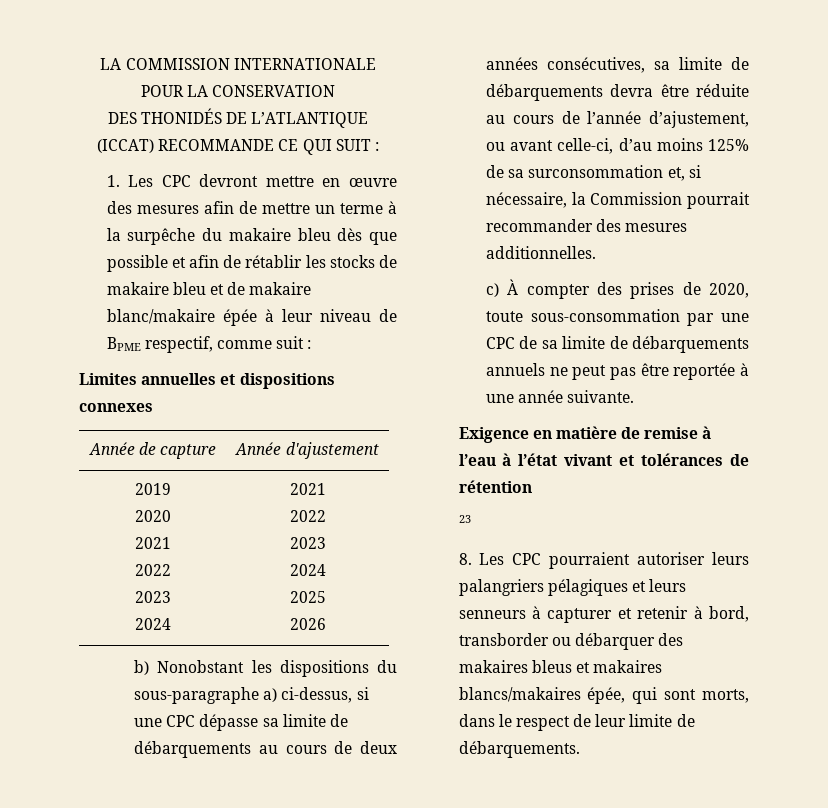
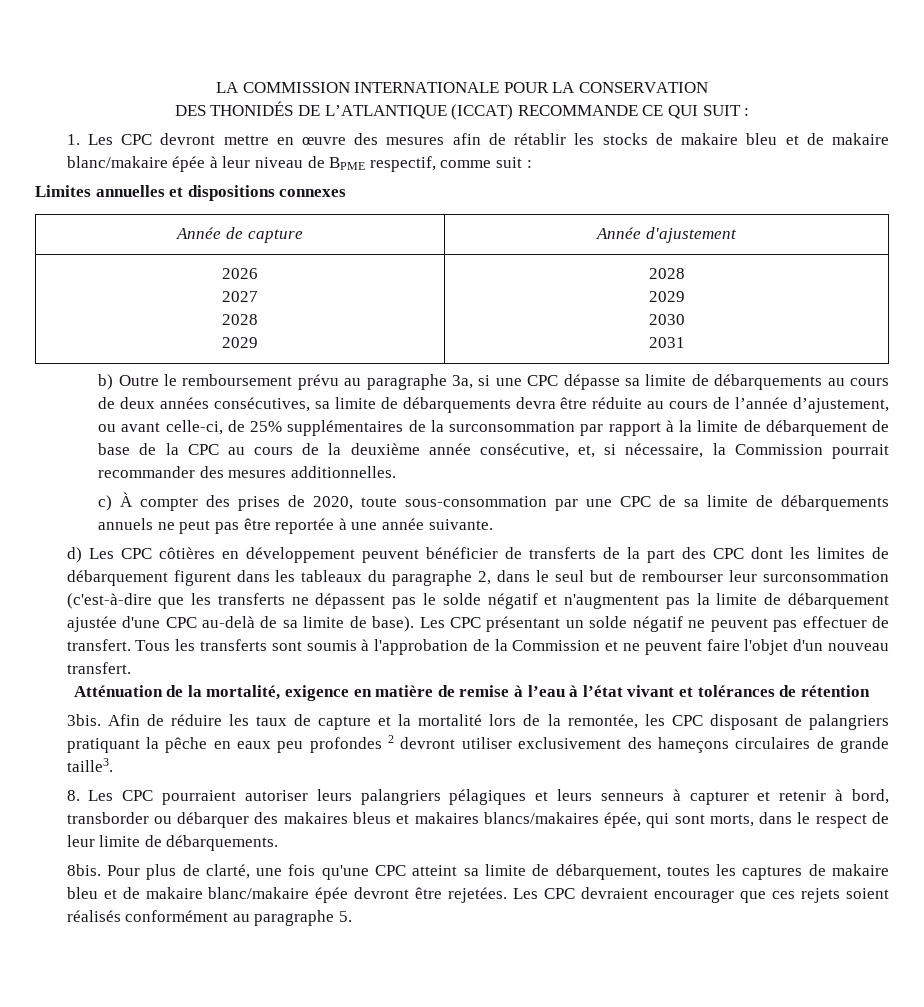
- 1. Les CPC devront mettre en œuvre des mesures afin de mettre un terme à la surpêche du makaire bleu dès que possible et afin de rétablir les stocks de makaire bleu et de makaire blanc/makaire épée à leur niveau de BPME respectif, comme suit :
+ 1. Les CPC devront mettre en œuvre des mesures afin de rétablir les stocks de makaire bleu et de makaire blanc/makaire épée à leur niveau de BPME respectif, comme suit :
- 2019
- 2020
- 2021
- 2022
- 2023
- 2024 | 2021
- 2022
- 2023
- 2024
- 2025
  2026
- b) Nonobstant les dispositions du sous-paragraphe a) ci-dessus, si une CPC dépasse sa limite de débarquements au cours de deux années consécutives, sa limite de débarquements devra être réduite au cours de l’année d’ajustement, ou avant celle-ci, d’au moins 125% de sa surconsommation et, si nécessaire, la Commission pourrait recommander des mesures additionnelles.
+ 2027
+ 2028
+ 2029 | 2028
+ 2029
+ 2030
+ 2031
+ b) Outre le remboursement prévu au paragraphe 3a, si une CPC dépasse sa limite de débarquements au cours de deux années consécutives, sa limite de débarquements devra être réduite au cours de l’année d’ajustement, ou avant celle-ci, de 25% supplémentaires de la surconsommation par rapport à la limite de débarquement de base de la CPC au cours de la deuxième année consécutive, et, si nécessaire, la Commission pourrait recommander des mesures additionnelles.
- Exigence en matière de remise à l’eau à l’état vivant et tolérances de rétention
+ d) Les CPC côtières en développement peuvent bénéficier de transferts de la part des CPC dont les limites de débarquement figurent dans les tableaux du paragraphe 2, dans le seul but de rembourser leur surconsommation (c'est-à-dire que les transferts ne dépassent pas le solde négatif et n'augmentent pas la limite de débarquement ajustée d'une CPC au-delà de sa limite de base). Les CPC présentant un solde négatif ne peuvent pas effectuer de transfert. Tous les transferts sont soumis à l'approbation de la Commission et ne peuvent faire l'objet d'un nouveau transfert.
+ Atténuation de la mortalité, exigence en matière de remise à l’eau à l’état vivant et tolérances de rétention
- 23
+ 3bis. Afin de réduire les taux de capture et la mortalité lors de la remontée, les CPC disposant de palangriers pratiquant la pêche en eaux peu profondes 2 devront utiliser exclusivement des hameçons circulaires de grande taille3.
+ 8bis. Pour plus de clarté, une fois qu'une CPC atteint sa limite de débarquement, toutes les captures de makaire bleu et de makaire blanc/makaire épée devront être rejetées. Les CPC devraient encourager que ces rejets soient réalisés conformément au paragraphe 5.

